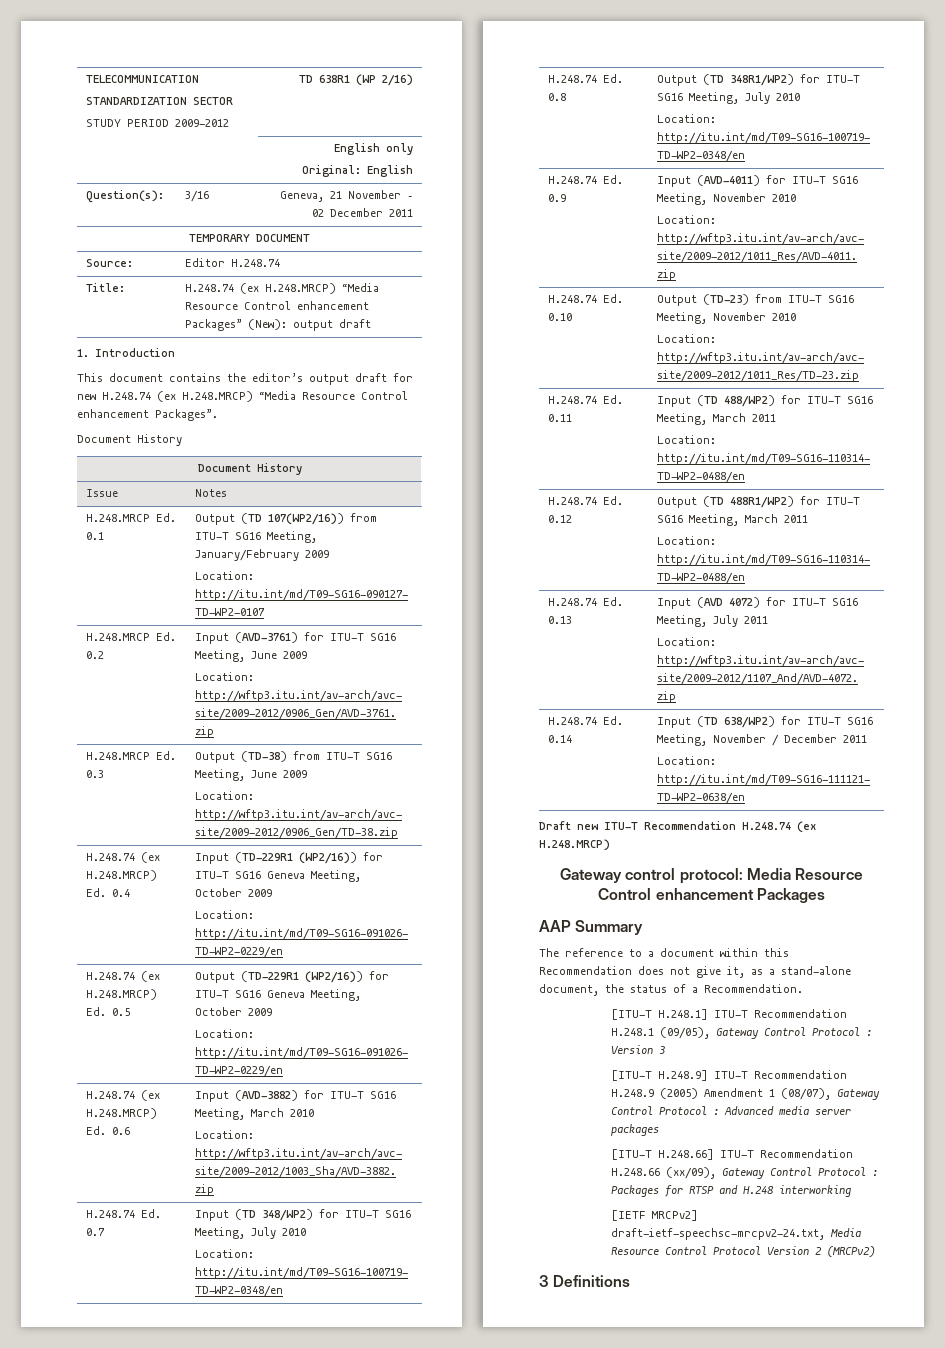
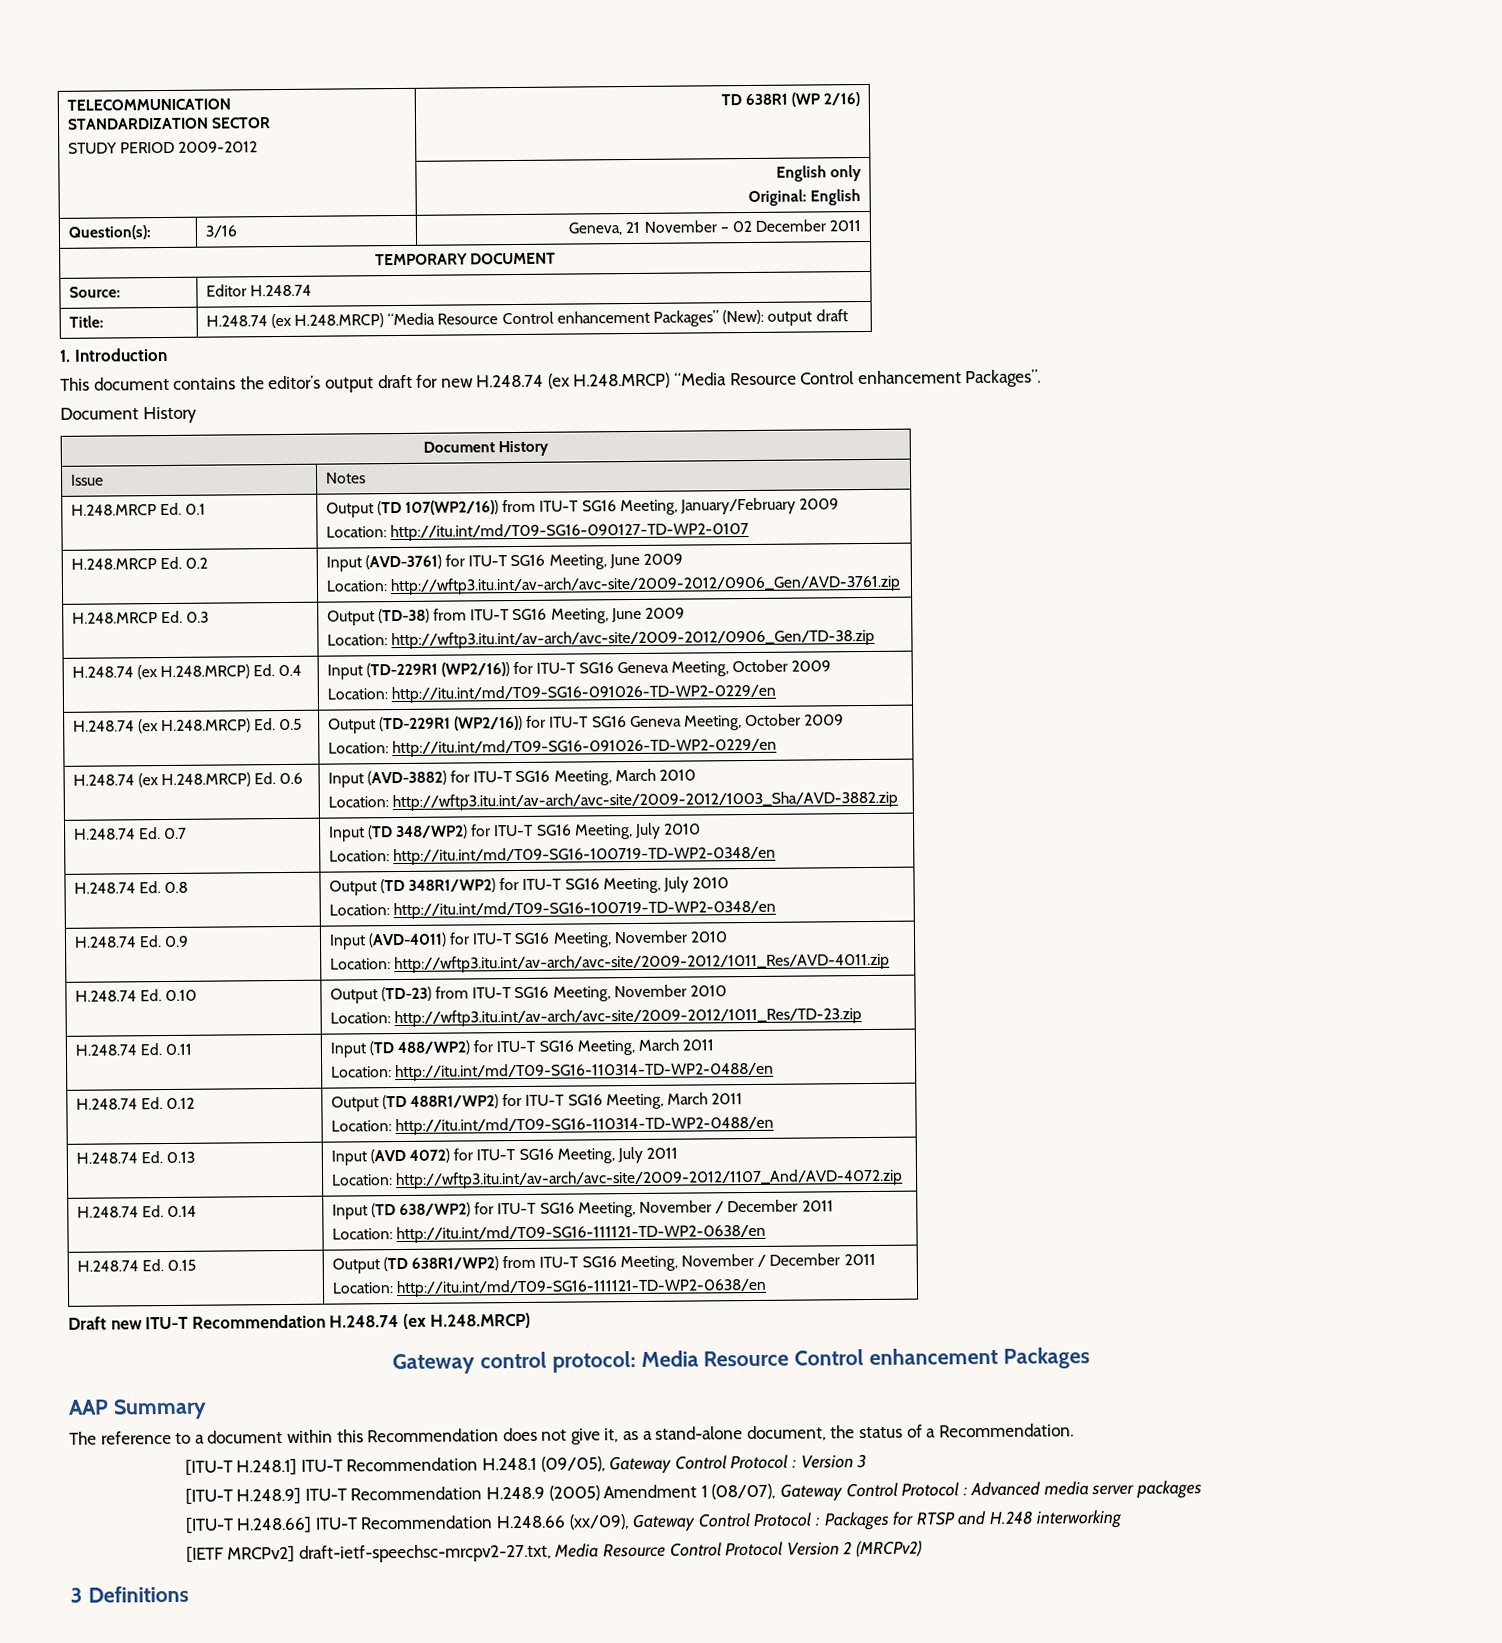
+ H.248.74 Ed. 0.15 | Output (TD 638R1/WP2) from ITU-T SG16 Meeting, November / December 2011
+ Location: http://itu.int/md/T09-SG16-111121-TD-WP2-0638/en
- [IETF MRCPv2] draft-ietf-speechsc-mrcpv2-24.txt, Media Resource Control Protocol Version 2 (MRCPv2)
+ [IETF MRCPv2] draft-ietf-speechsc-mrcpv2-27.txt, Media Resource Control Protocol Version 2 (MRCPv2)

